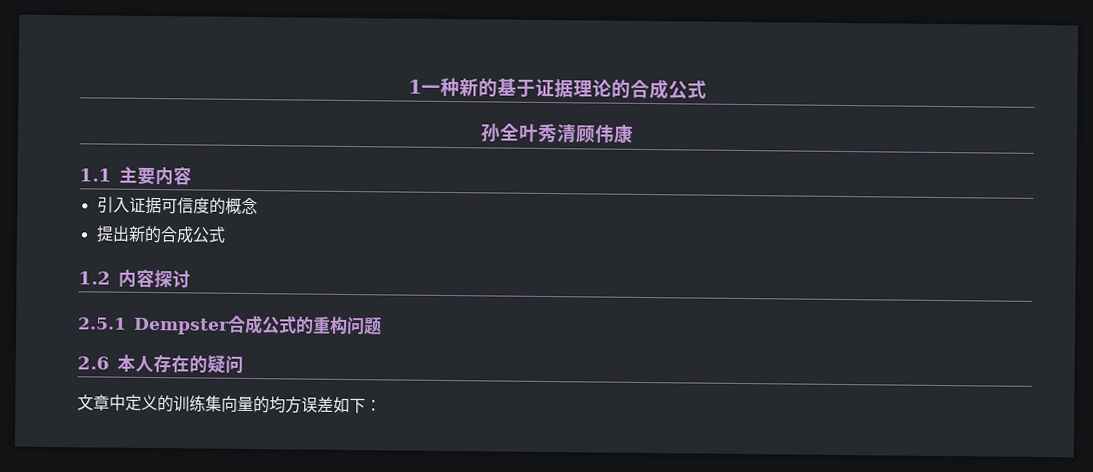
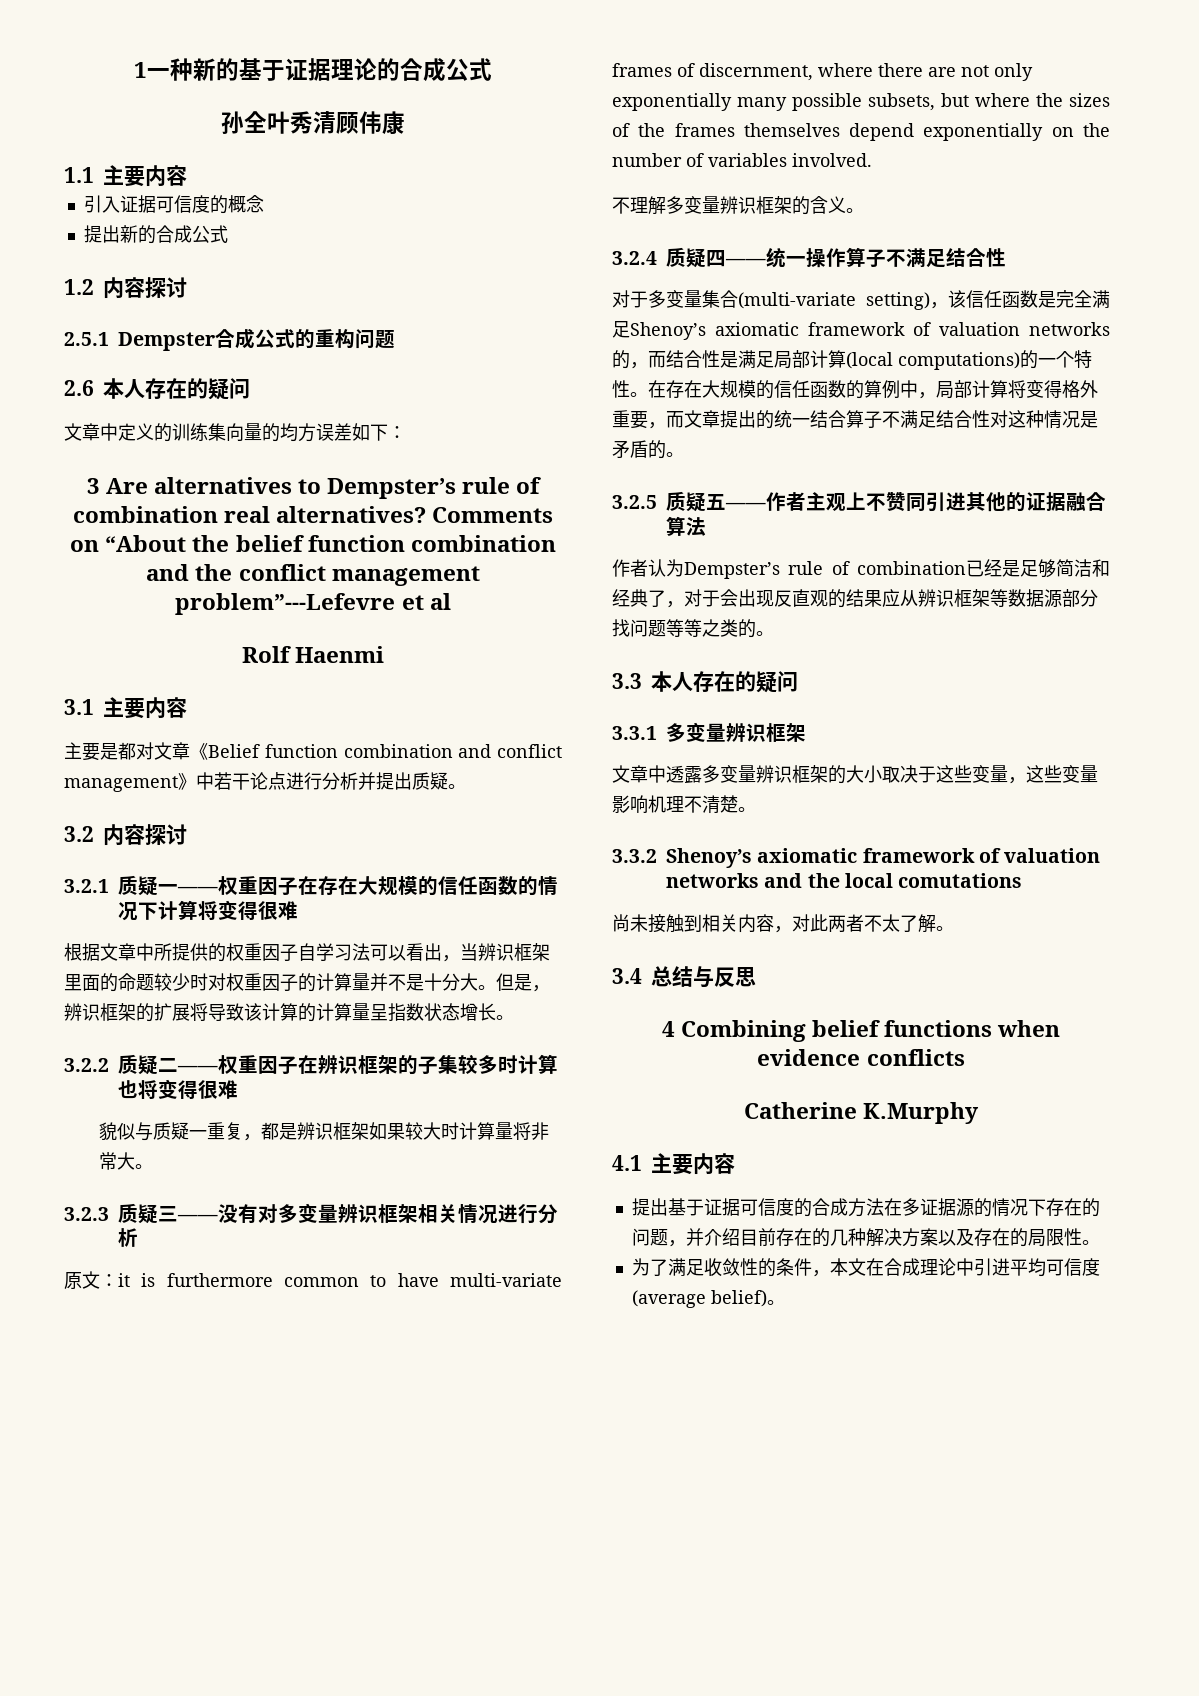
+ 3 Are alternatives to Dempster’s rule of combination real alternatives? Comments on “About the belief function combination and the conflict management problem”---Lefevre et al
+ Rolf Haenmi
+ 3.1主要内容
+ 主要是都对文章《Belief function combination and conflict management》中若干论点进行分析并提出质疑。
+ 3.2内容探讨
+ 3.2.1质疑一——权重因子在存在大规模的信任函数的情况下计算将变得很难
+ 根据文章中所提供的权重因子自学习法可以看出，当辨识框架里面的命题较少时对权重因子的计算量并不是十分大。但是，辨识框架的扩展将导致该计算的计算量呈指数状态增长。
+ 3.2.2质疑二——权重因子在辨识框架的子集较多时计算也将变得很难
+ 貌似与质疑一重复，都是辨识框架如果较大时计算量将非常大。
+ 3.2.3质疑三——没有对多变量辨识框架相关情况进行分析
+ 原文：it is furthermore common to have multi-variate frames of discernment, where there are not only exponentially many possible subsets, but where the sizes of the frames themselves depend exponentially on the number of variables involved.
+ 不理解多变量辨识框架的含义。
+ 3.2.4质疑四——统一操作算子不满足结合性
+ 对于多变量集合(multi-variate setting)，该信任函数是完全满足Shenoy’s axiomatic framework of valuation networks的，而结合性是满足局部计算(local computations)的一个特性。在存在大规模的信任函数的算例中，局部计算将变得格外重要，而文章提出的统一结合算子不满足结合性对这种情况是矛盾的。
+ 3.2.5质疑五——作者主观上不赞同引进其他的证据融合算法
+ 作者认为Dempster’s rule of combination已经是足够简洁和经典了，对于会出现反直观的结果应从辨识框架等数据源部分找问题等等之类的。
+ 3.3本人存在的疑问
+ 3.3.1多变量辨识框架
+ 文章中透露多变量辨识框架的大小取决于这些变量，这些变量影响机理不清楚。
+ 3.3.2 Shenoy’s axiomatic framework of valuation networks and the local comutations
+ 尚未接触到相关内容，对此两者不太了解。
+ 3.4总结与反思
+ 4 Combining belief functions when evidence conflicts
+ Catherine K.Murphy
+ 4.1主要内容
+ 提出基于证据可信度的合成方法在多证据源的情况下存在的问题，并介绍目前存在的几种解决方案以及存在的局限性。
+ 为了满足收敛性的条件，本文在合成理论中引进平均可信度(average belief)。

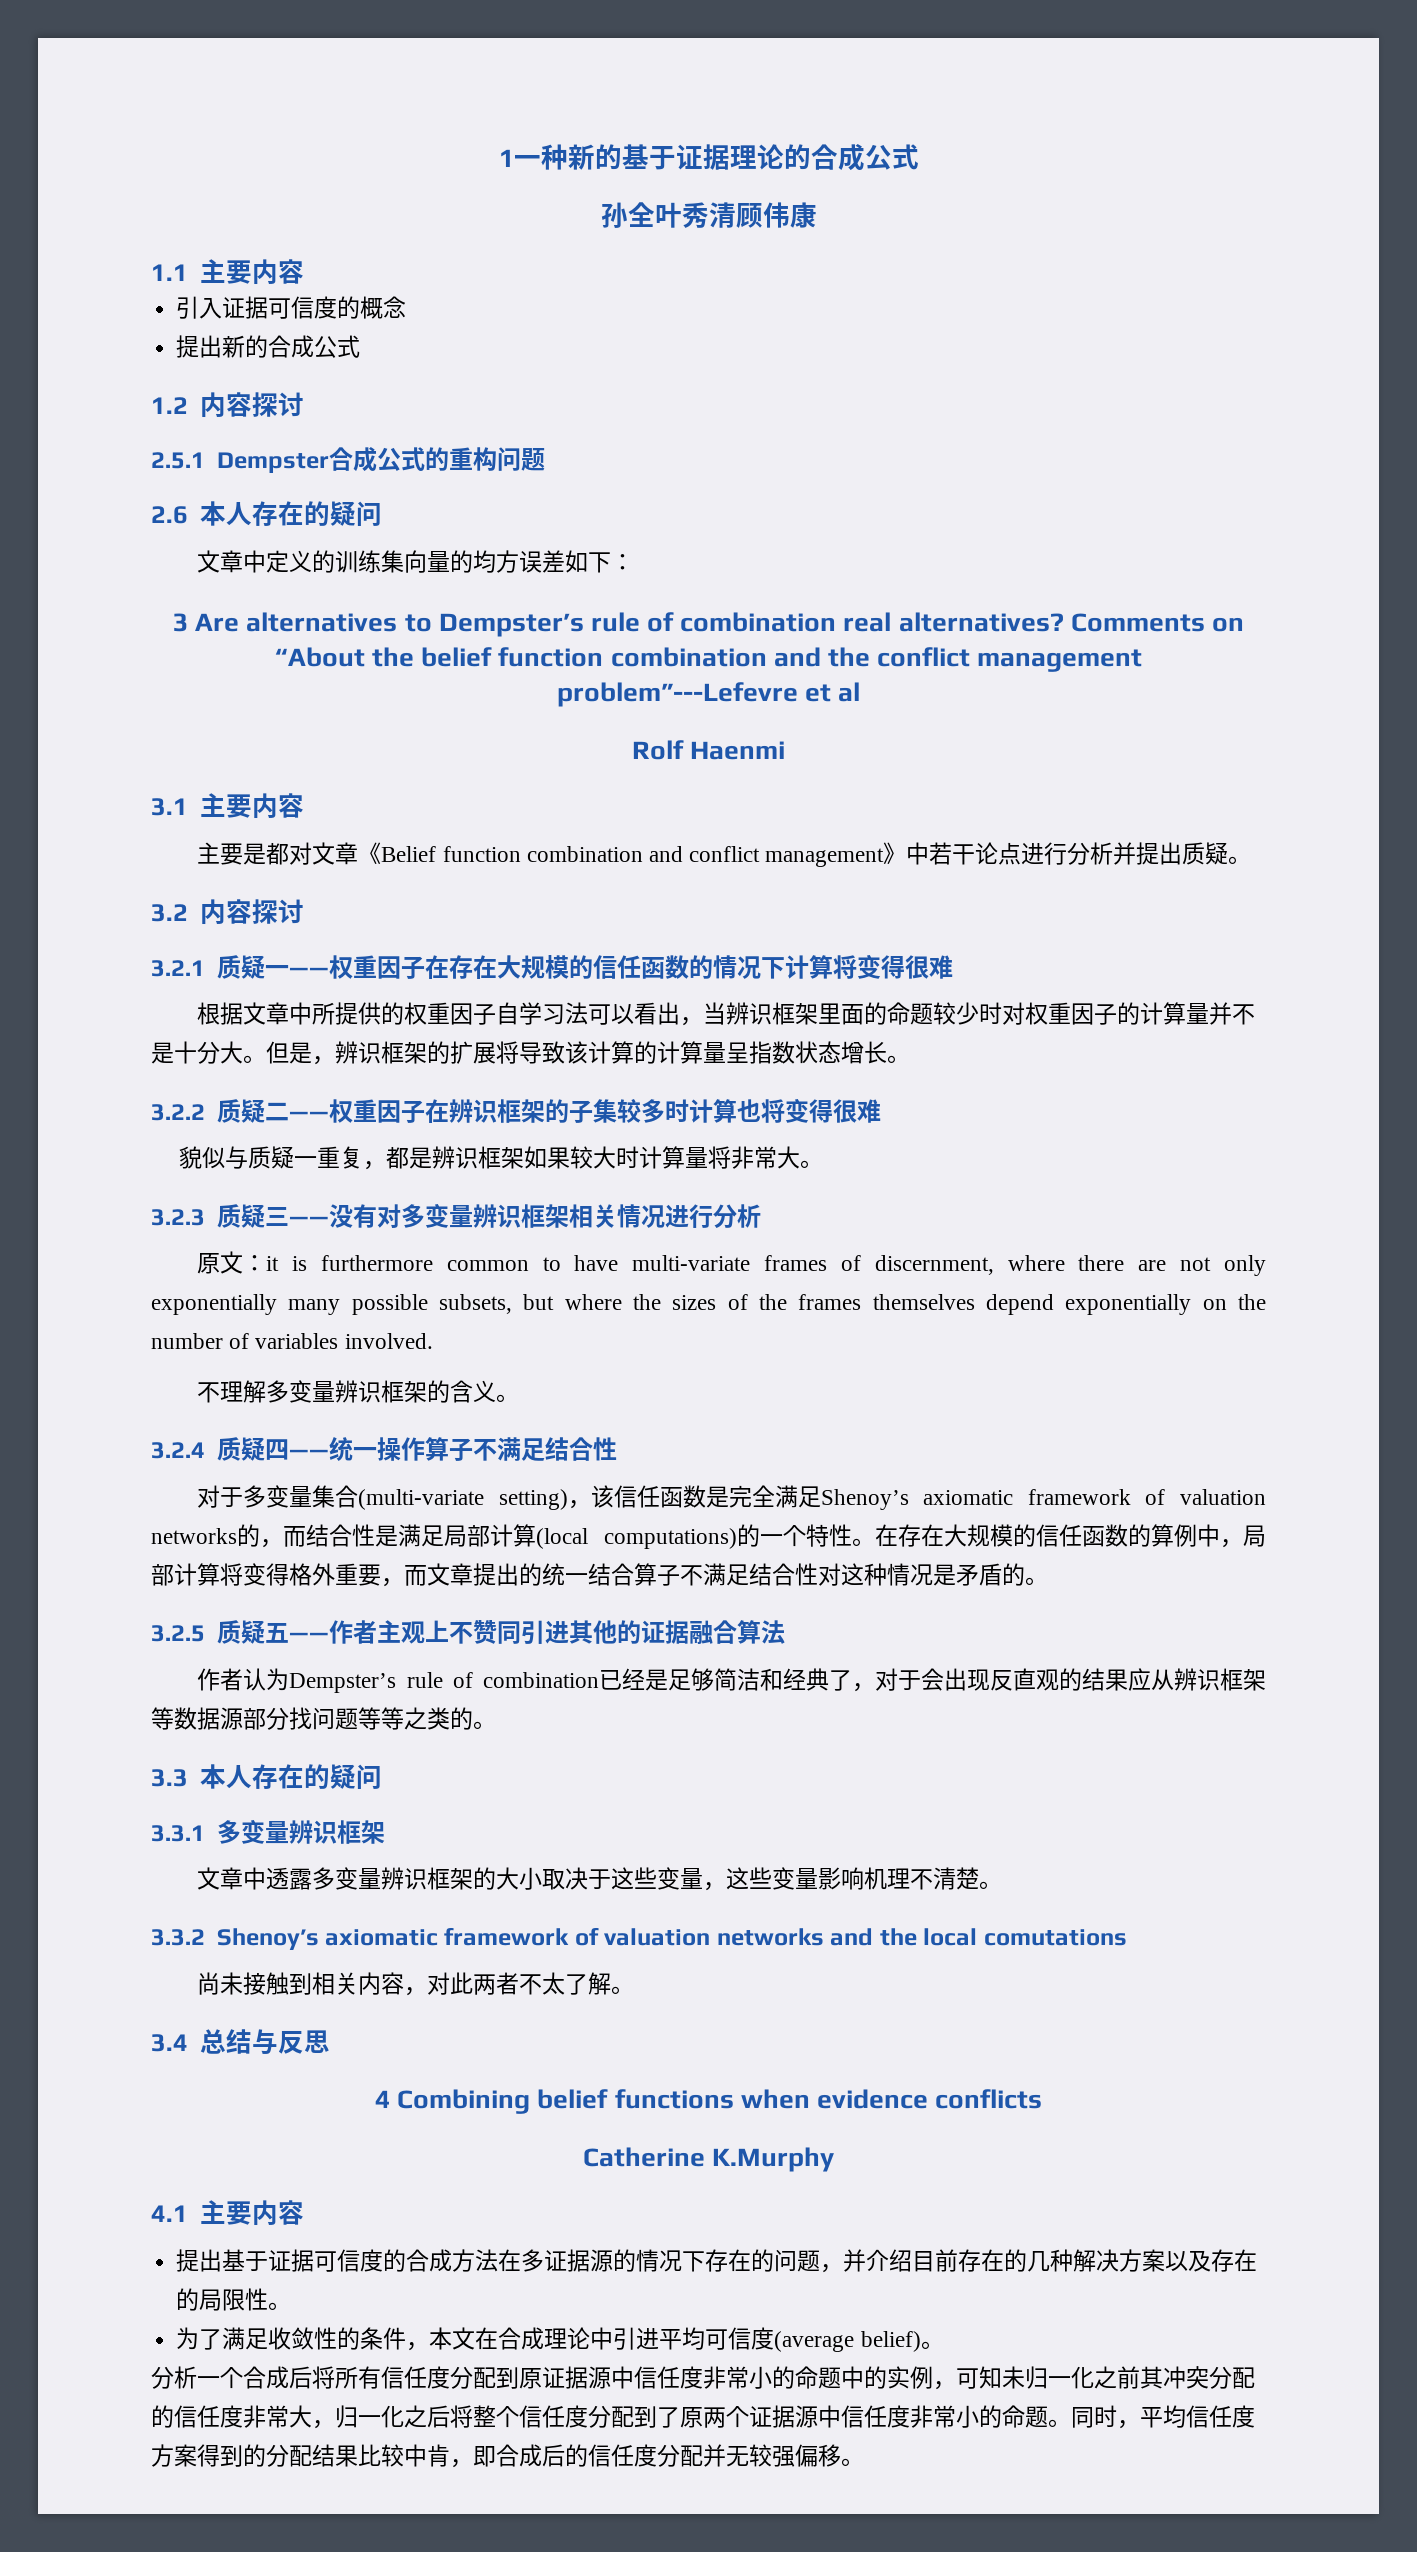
+ 分析一个合成后将所有信任度分配到原证据源中信任度非常小的命题中的实例，可知未归一化之前其冲突分配的信任度非常大，归一化之后将整个信任度分配到了原两个证据源中信任度非常小的命题。同时，平均信任度方案得到的分配结果比较中肯，即合成后的信任度分配并无较强偏移。

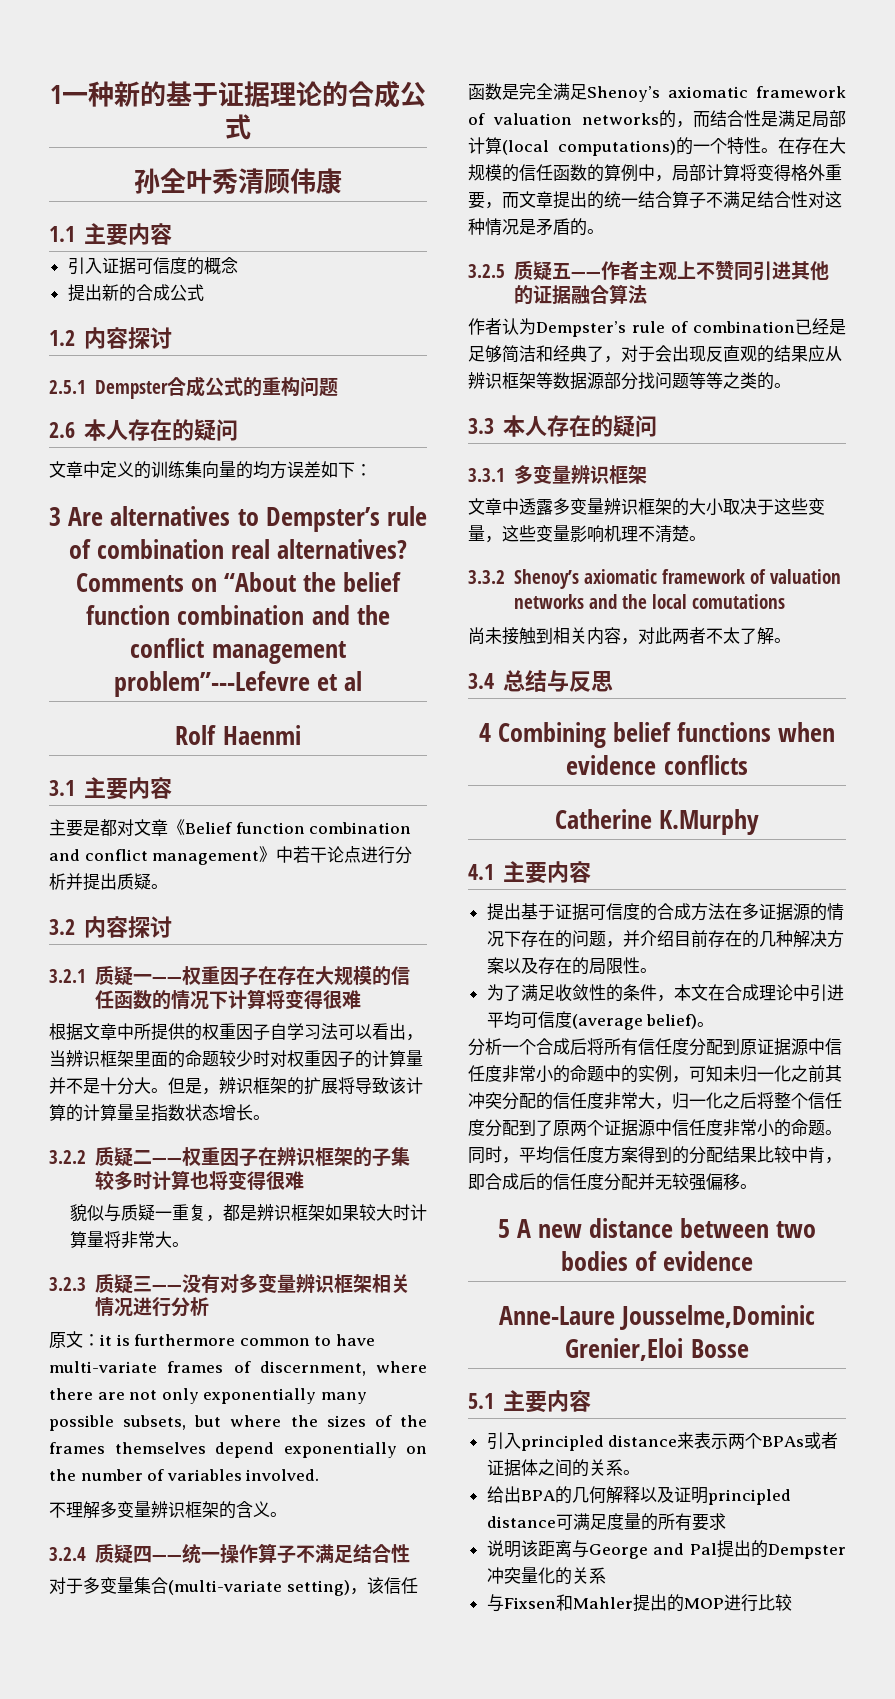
+ 5 A new distance between two bodies of evidence
+ Anne-Laure Jousselme,Dominic Grenier,Eloi Bosse
+ 5.1主要内容
+ 引入principled distance来表示两个BPAs或者证据体之间的关系。
+ 给出BPA的几何解释以及证明principled distance可满足度量的所有要求
+ 说明该距离与George and Pal提出的Dempster冲突量化的关系
+ 与Fixsen和Mahler提出的MOP进行比较

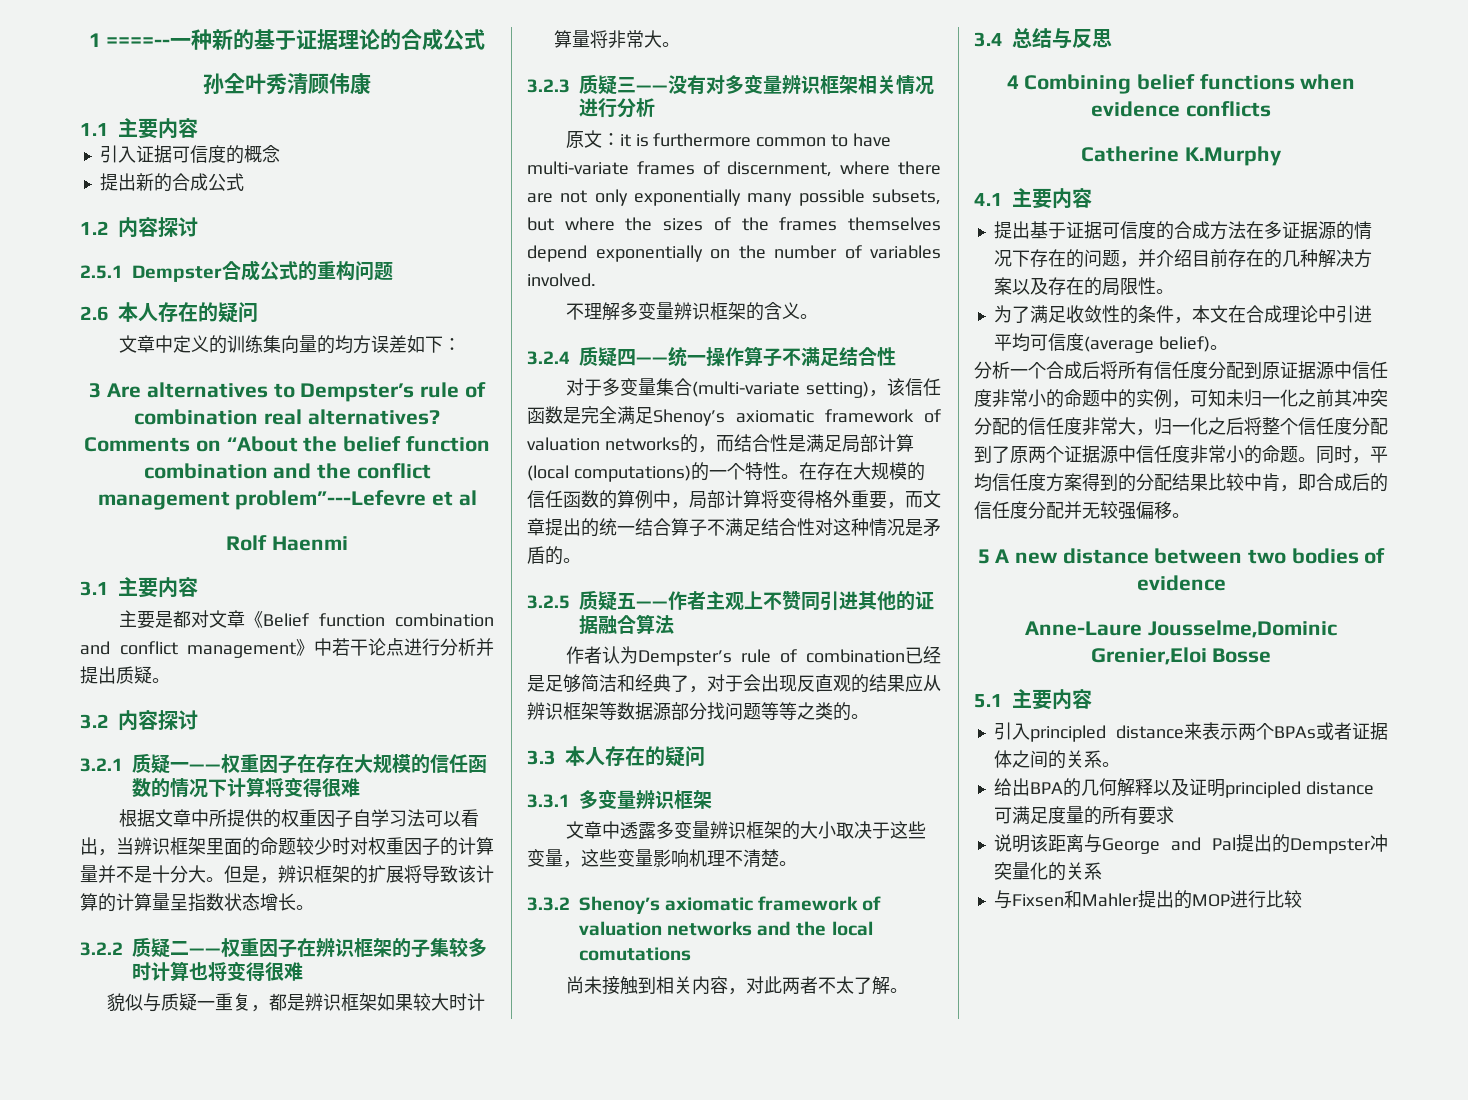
- 1一种新的基于证据理论的合成公式
+ 1 ====--一种新的基于证据理论的合成公式

